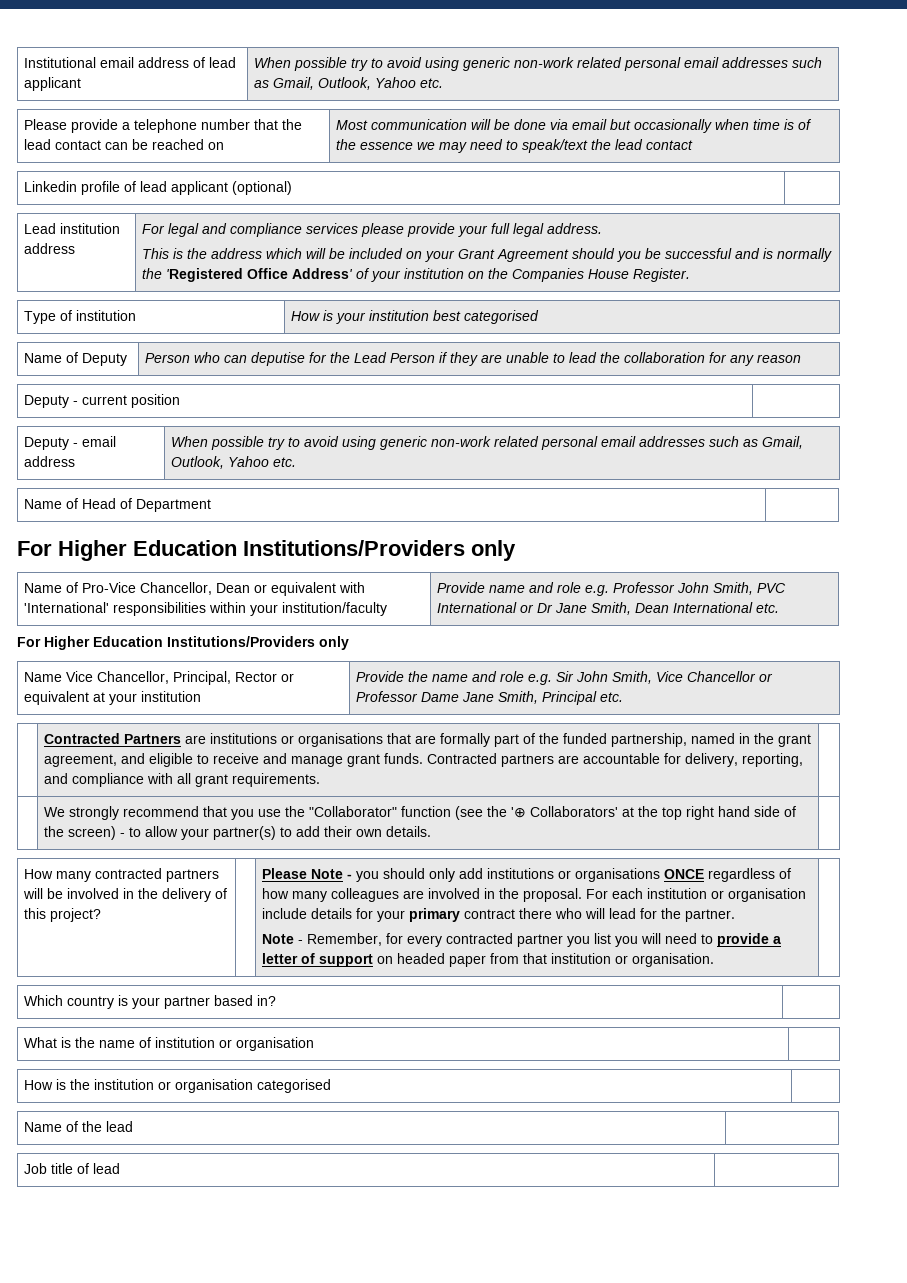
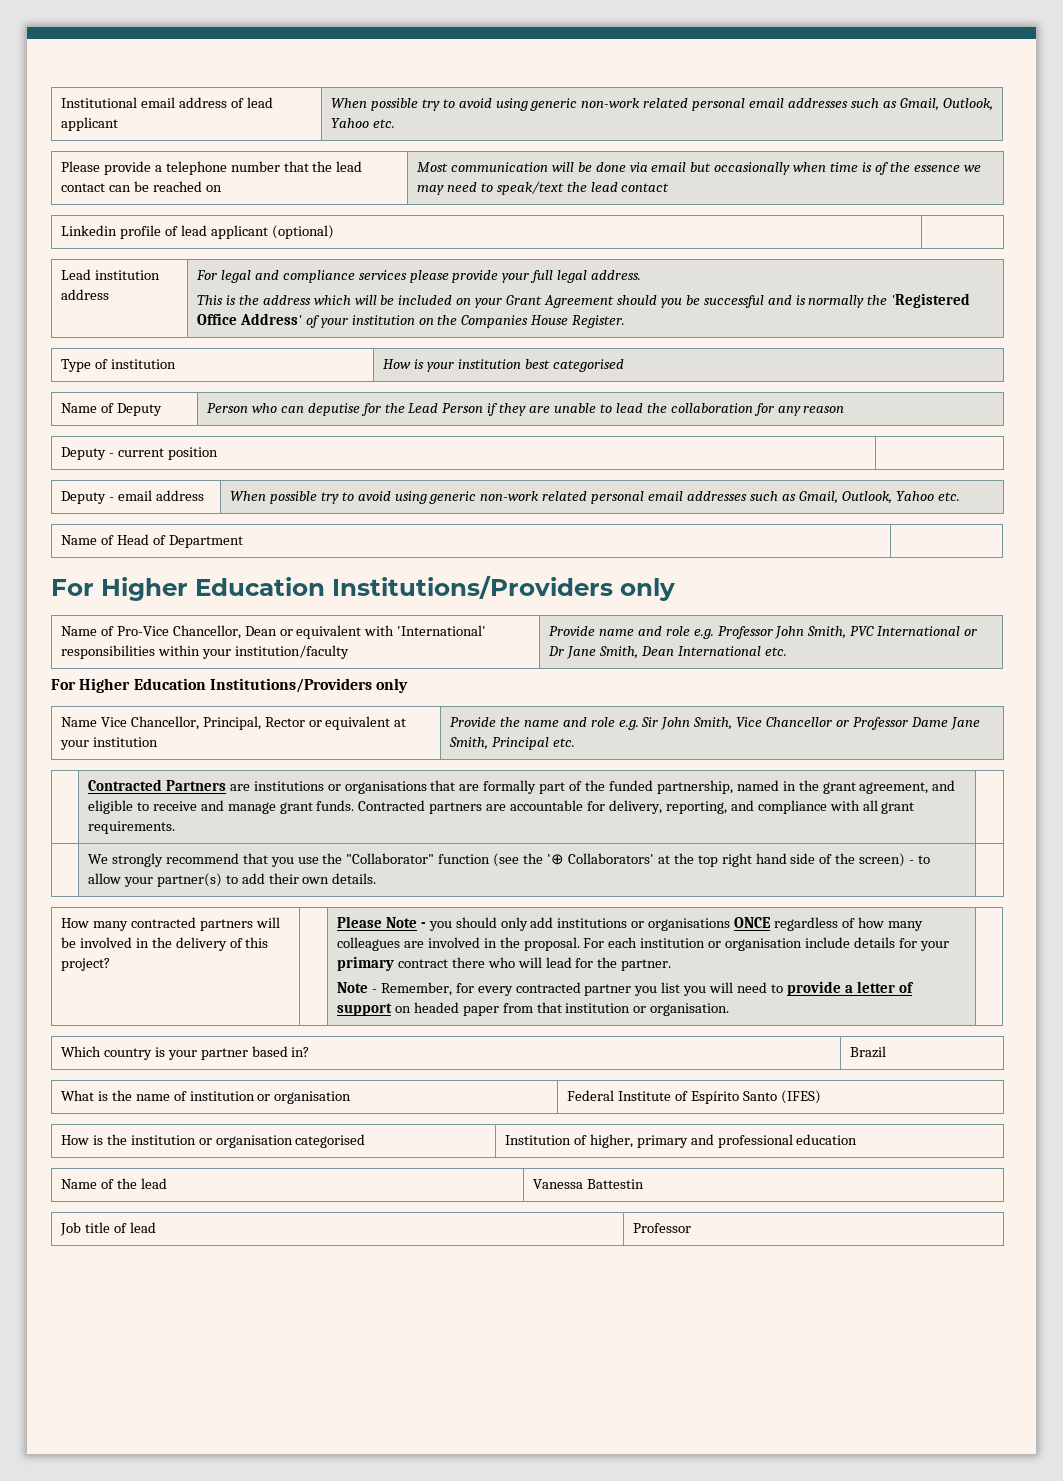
- Which country is your partner based in? |
+ Which country is your partner based in? | Brazil
- What is the name of institution or organisation |
+ What is the name of institution or organisation | Federal Institute of Espírito Santo (IFES)
- How is the institution or organisation categorised |
+ How is the institution or organisation categorised | Institution of higher, primary and professional education
- Name of the lead |
+ Name of the lead | Vanessa Battestin
- Job title of lead |
+ Job title of lead | Professor

